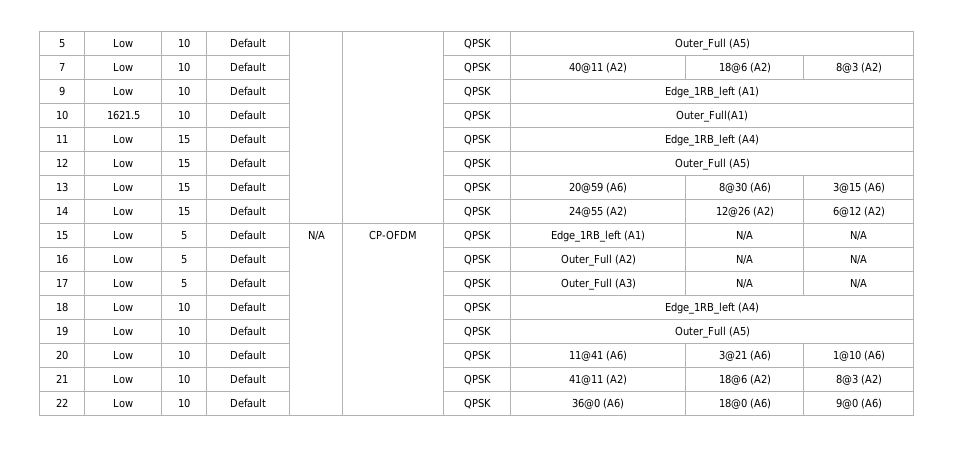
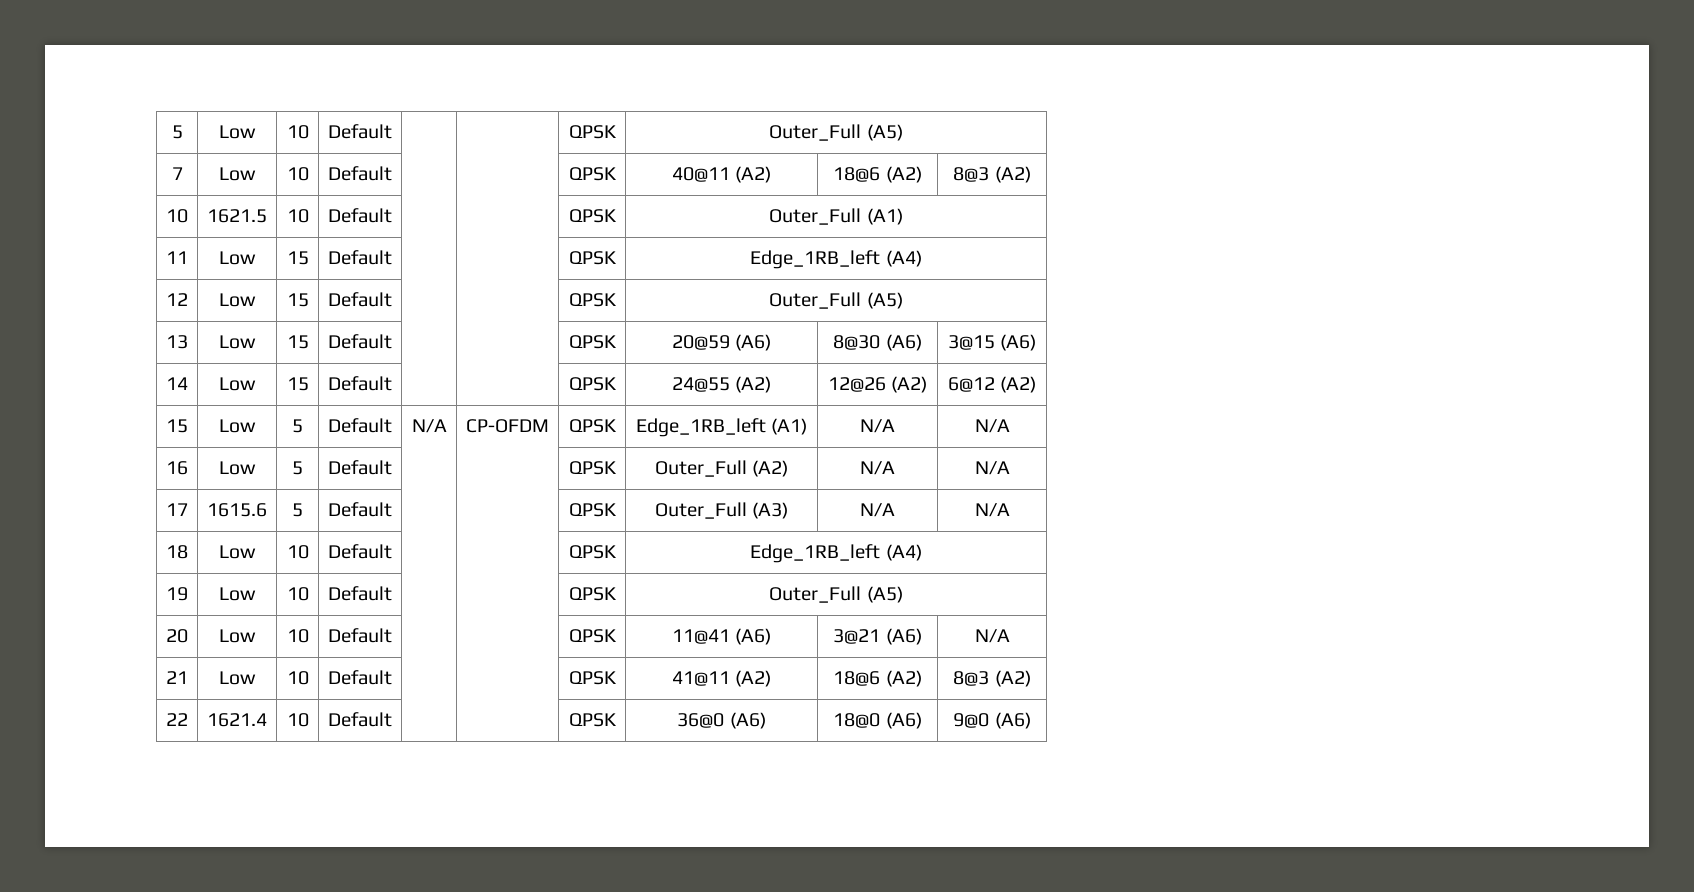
- 9 | Low | 10 | Default | | | QPSK | Edge_1RB_left (A1)
- 10 | 1621.5 | 10 | Default | | | QPSK | Outer_Full(A1)
+ 10 | 1621.5 | 10 | Default | | | QPSK | Outer_Full (A1)
- 17 | Low | 5 | Default | | | QPSK | Outer_Full (A3) | N/A | N/A
+ 17 | 1615.6 | 5 | Default | | | QPSK | Outer_Full (A3) | N/A | N/A
- 20 | Low | 10 | Default | | | QPSK | 11@41 (A6) | 3@21 (A6) | 1@10 (A6)
+ 20 | Low | 10 | Default | | | QPSK | 11@41 (A6) | 3@21 (A6) | N/A
- 22 | Low | 10 | Default | | | QPSK | 36@0 (A6) | 18@0 (A6) | 9@0 (A6)
+ 22 | 1621.4 | 10 | Default | | | QPSK | 36@0 (A6) | 18@0 (A6) | 9@0 (A6)

